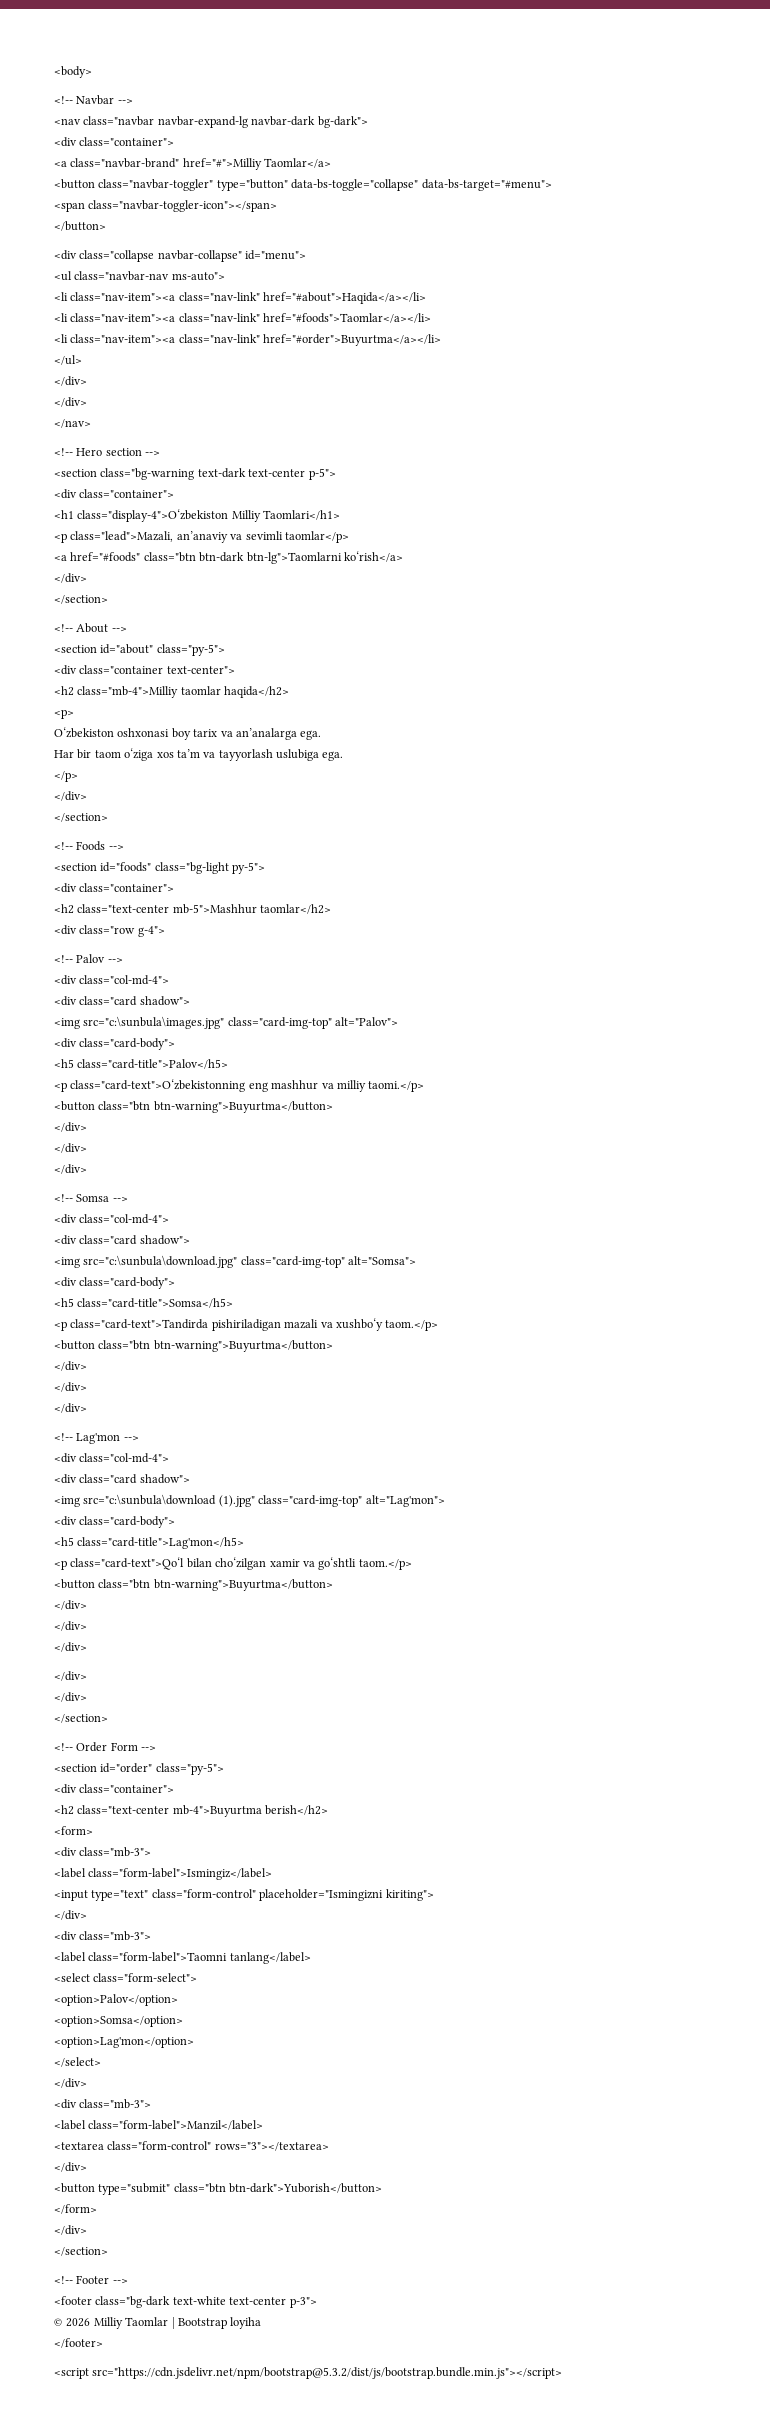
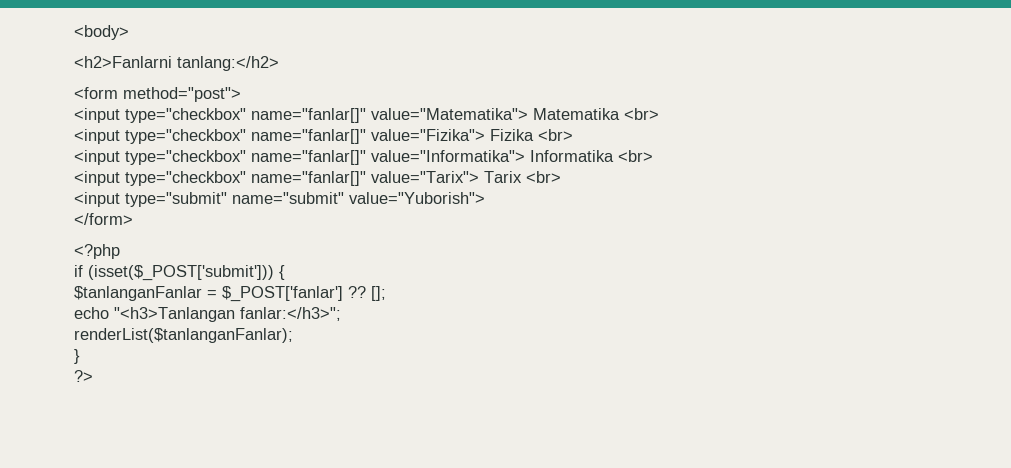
- <!-- Navbar -->
- <nav class="navbar navbar-expand-lg navbar-dark bg-dark">
- <div class="container">
- <a class="navbar-brand" href="#">Milliy Taomlar</a>
- <button class="navbar-toggler" type="button" data-bs-toggle="collapse" data-bs-target="#menu">
- <span class="navbar-toggler-icon"></span>
- </button>
- <div class="collapse navbar-collapse" id="menu">
- <ul class="navbar-nav ms-auto">
- <li class="nav-item"><a class="nav-link" href="#about">Haqida</a></li>
- <li class="nav-item"><a class="nav-link" href="#foods">Taomlar</a></li>
- <li class="nav-item"><a class="nav-link" href="#order">Buyurtma</a></li>
- </ul>
- </div>
- </div>
- </nav>
- <!-- Hero section -->
- <section class="bg-warning text-dark text-center p-5">
- <div class="container">
- <h1 class="display-4">O‘zbekiston Milliy Taomlari</h1>
- <p class="lead">Mazali, an’anaviy va sevimli taomlar</p>
- <a href="#foods" class="btn btn-dark btn-lg">Taomlarni ko‘rish</a>
- </div>
- </section>
- <!-- About -->
- <section id="about" class="py-5">
- <div class="container text-center">
- <h2 class="mb-4">Milliy taomlar haqida</h2>
- <p>
- O‘zbekiston oshxonasi boy tarix va an’analarga ega.
- Har bir taom o‘ziga xos ta’m va tayyorlash uslubiga ega.
- </p>
- </div>
- </section>
- <!-- Foods -->
- <section id="foods" class="bg-light py-5">
- <div class="container">
- <h2 class="text-center mb-5">Mashhur taomlar</h2>
- <div class="row g-4">
- <!-- Palov -->
- <div class="col-md-4">
- <div class="card shadow">
- <img src="c:\sunbula\images.jpg" class="card-img-top" alt="Palov">
- <div class="card-body">
- <h5 class="card-title">Palov</h5>
- <p class="card-text">O‘zbekistonning eng mashhur va milliy taomi.</p>
- <button class="btn btn-warning">Buyurtma</button>
- </div>
- </div>
- </div>
- <!-- Somsa -->
- <div class="col-md-4">
- <div class="card shadow">
- <img src="c:\sunbula\download.jpg" class="card-img-top" alt="Somsa">
- <div class="card-body">
- <h5 class="card-title">Somsa</h5>
- <p class="card-text">Tandirda pishiriladigan mazali va xushbo‘y taom.</p>
- <button class="btn btn-warning">Buyurtma</button>
- </div>
- </div>
- </div>
- <!-- Lag'mon -->
- <div class="col-md-4">
- <div class="card shadow">
- <img src="c:\sunbula\download (1).jpg" class="card-img-top" alt="Lag'mon">
- <div class="card-body">
- <h5 class="card-title">Lag'mon</h5>
- <p class="card-text">Qo‘l bilan cho‘zilgan xamir va go‘shtli taom.</p>
- <button class="btn btn-warning">Buyurtma</button>
- </div>
- </div>
- </div>
- </div>
- </div>
- </section>
- <!-- Order Form -->
- <section id="order" class="py-5">
- <div class="container">
- <h2 class="text-center mb-4">Buyurtma berish</h2>
- <form>
- <div class="mb-3">
- <label class="form-label">Ismingiz</label>
- <input type="text" class="form-control" placeholder="Ismingizni kiriting">
- </div>
- <div class="mb-3">
- <label class="form-label">Taomni tanlang</label>
- <select class="form-select">
- <option>Palov</option>
- <option>Somsa</option>
- <option>Lag'mon</option>
- </select>
- </div>
- <div class="mb-3">
- <label class="form-label">Manzil</label>
- <textarea class="form-control" rows="3"></textarea>
- </div>
- <button type="submit" class="btn btn-dark">Yuborish</button>
+ <h2>Fanlarni tanlang:</h2>
+ <form method="post">
+ <input type="checkbox" name="fanlar[]" value="Matematika"> Matematika <br>
+ <input type="checkbox" name="fanlar[]" value="Fizika"> Fizika <br>
+ <input type="checkbox" name="fanlar[]" value="Informatika"> Informatika <br>
+ <input type="checkbox" name="fanlar[]" value="Tarix"> Tarix <br>
+ <input type="submit" name="submit" value="Yuborish">
  </form>
- </div>
- </section>
- <!-- Footer -->
- <footer class="bg-dark text-white text-center p-3">
- © 2026 Milliy Taomlar | Bootstrap loyiha
- </footer>
- <script src="https://cdn.jsdelivr.net/npm/bootstrap@5.3.2/dist/js/bootstrap.bundle.min.js"></script>
+ <?php
+ if (isset($_POST['submit'])) {
+ $tanlanganFanlar = $_POST['fanlar'] ?? [];
+ echo "<h3>Tanlangan fanlar:</h3>";
+ renderList($tanlanganFanlar);
+ }
+ ?>

